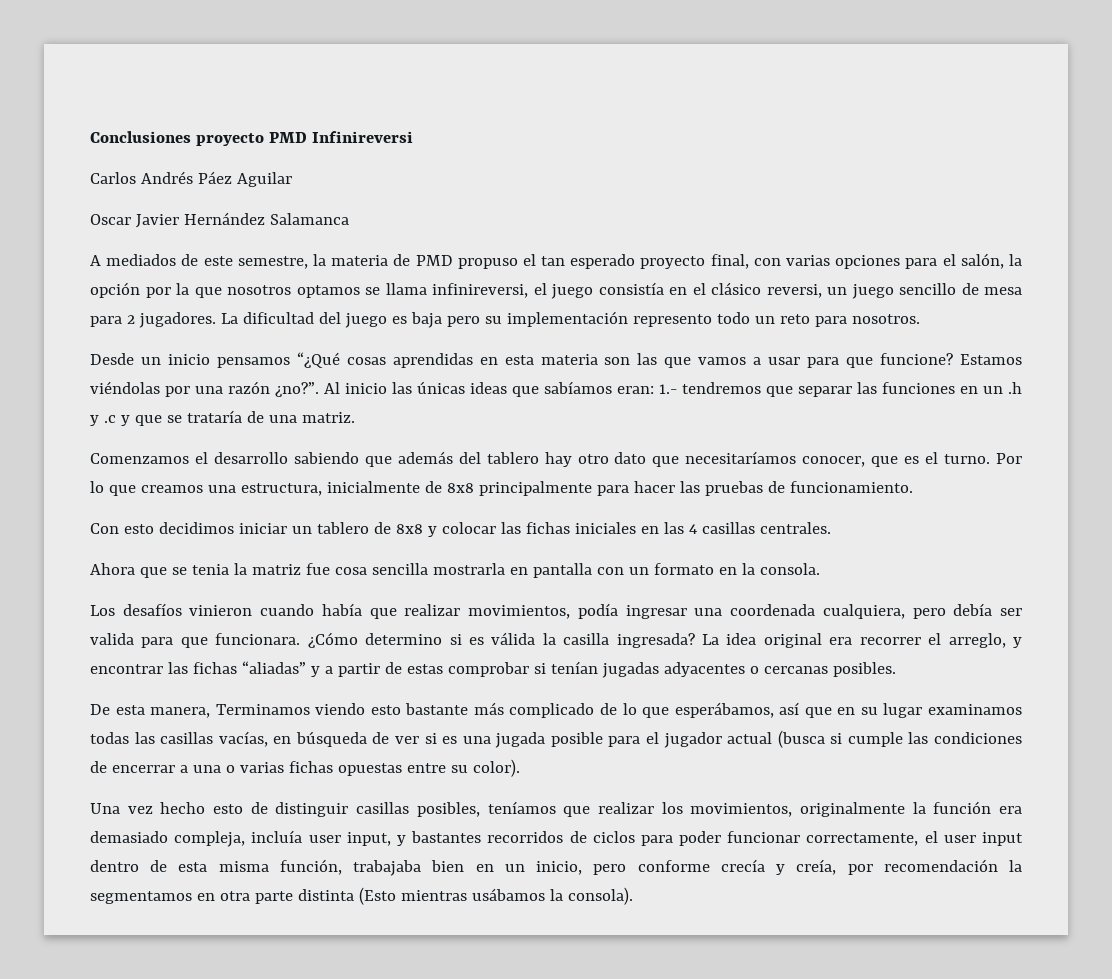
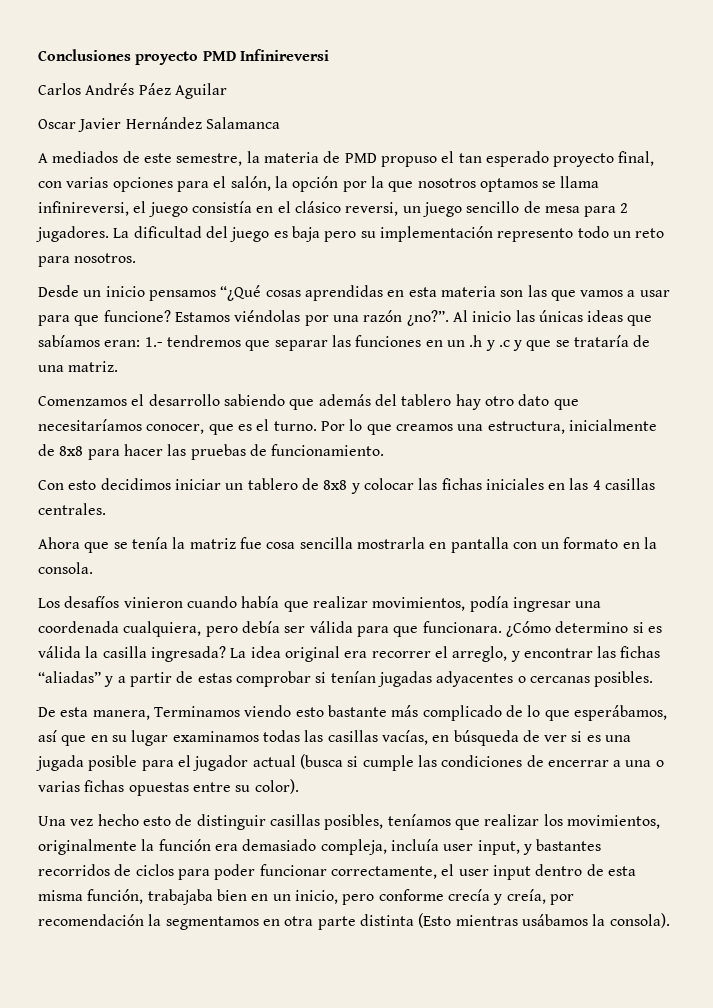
- Por lo que creamos una estructura, inicialmente de 8x8 principalmente para hacer las pruebas de funcionamiento.
+ Por lo que creamos una estructura, inicialmente de 8x8 para hacer las pruebas de funcionamiento.
- Ahora que se tenia la matriz fue cosa sencilla mostrarla en pantalla con un formato en la consola.
+ Ahora que se tenía la matriz fue cosa sencilla mostrarla en pantalla con un formato en la consola.
- Los desafíos vinieron cuando había que realizar movimientos, podía ingresar una coordenada cualquiera, pero debía ser valida para que funcionara.
+ Los desafíos vinieron cuando había que realizar movimientos, podía ingresar una coordenada cualquiera, pero debía ser válida para que funcionara.

